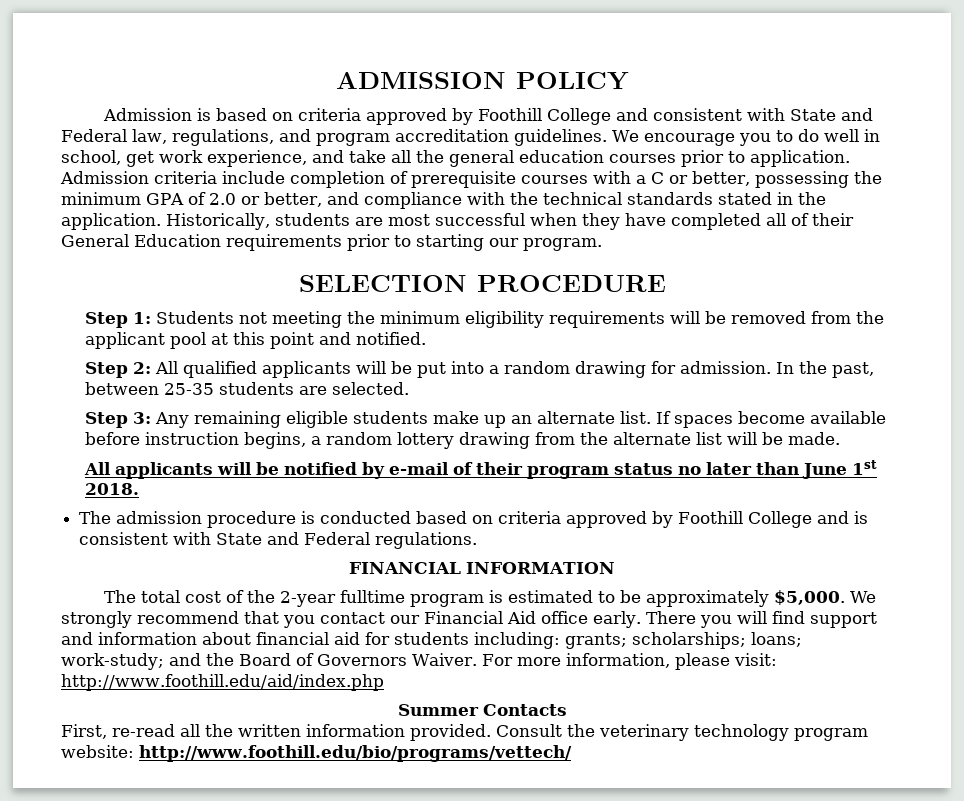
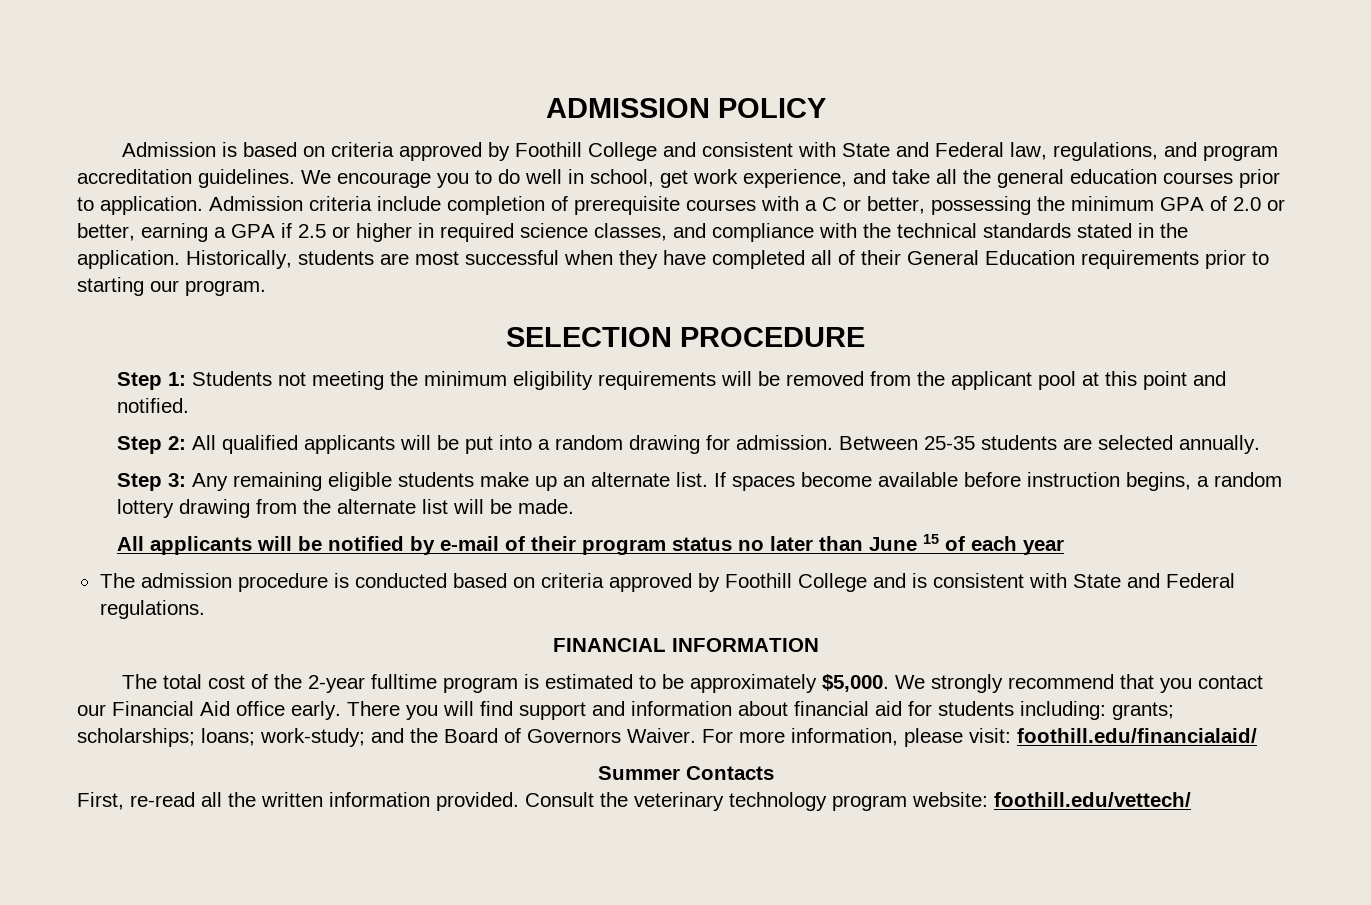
- Admission criteria include completion of prerequisite courses with a C or better, possessing the minimum GPA of 2.0 or better, and compliance with the technical standards stated in the application.
+ Admission criteria include completion of prerequisite courses with a C or better, possessing the minimum GPA of 2.0 or better, earning a GPA if 2.5 or higher in required science classes, and compliance with the technical standards stated in the application.
- In the past, between 25-35 students are selected.
+ Between 25-35 students are selected annually.
- All applicants will be notified by e-mail of their program status no later than June 1st 2018.
+ All applicants will be notified by e-mail of their program status no later than June 15 of each year
- For more information, please visit: http://www.foothill.edu/aid/index.php
+ For more information, please visit: foothill.edu/financialaid/
- Consult the veterinary technology program website: http://www.foothill.edu/bio/programs/vettech/
+ Consult the veterinary technology program website: foothill.edu/vettech/

